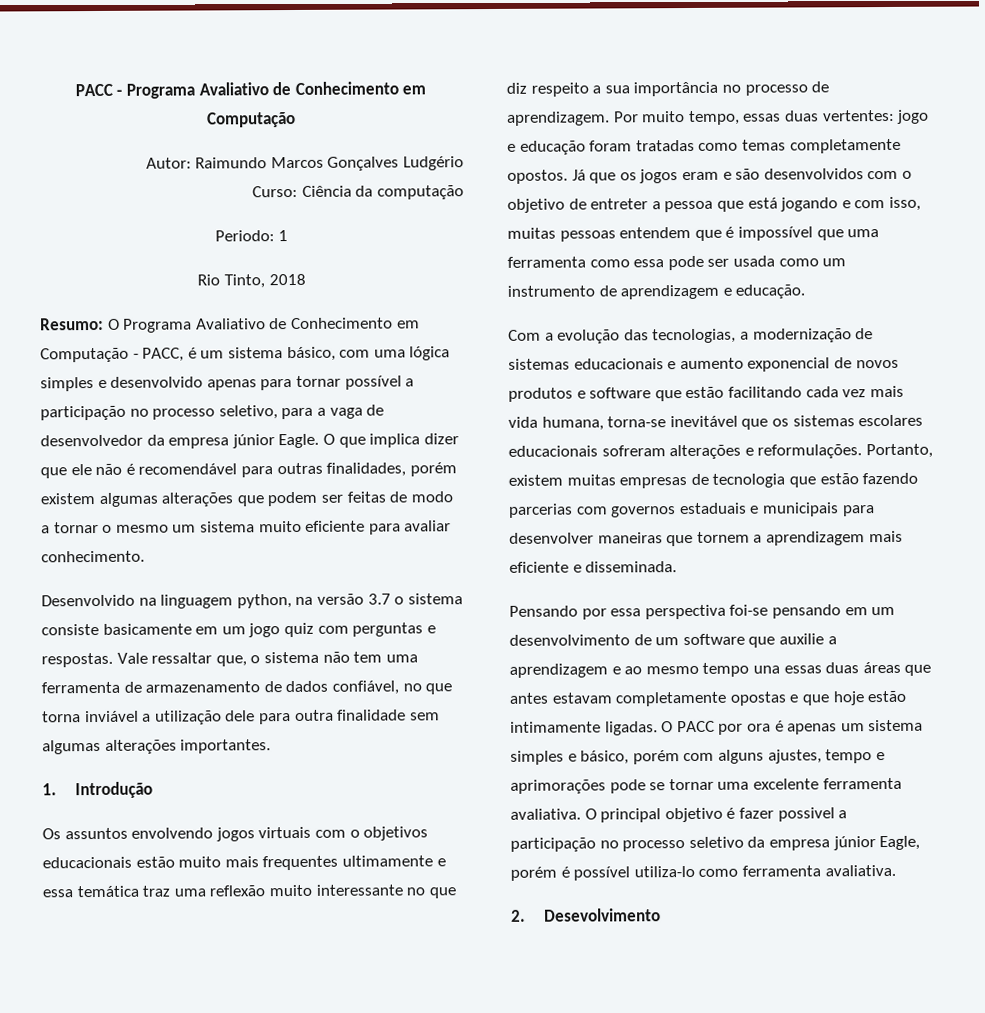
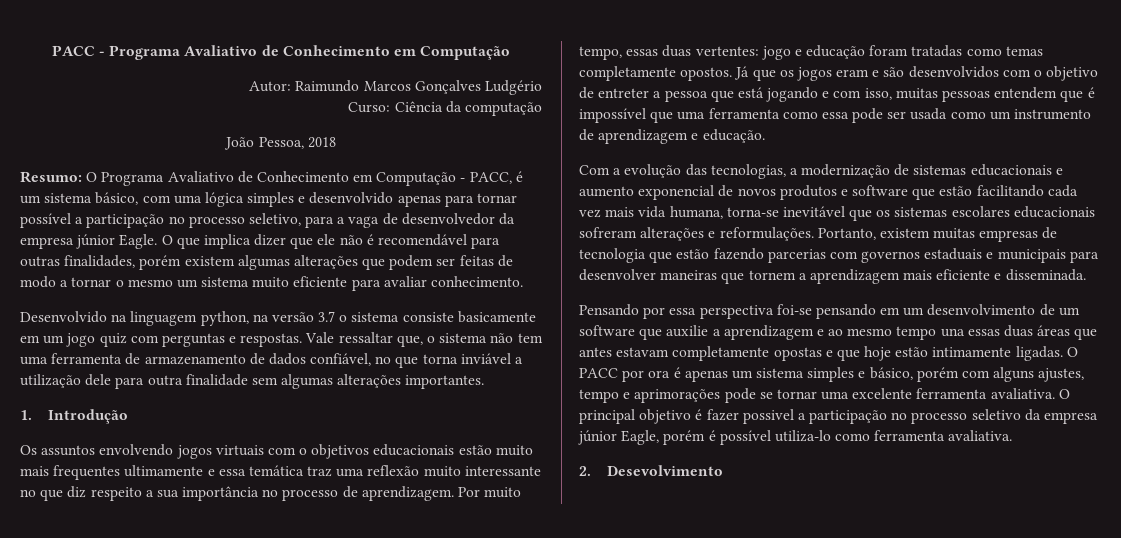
- Periodo: 1
- Rio Tinto, 2018
+ João Pessoa, 2018

